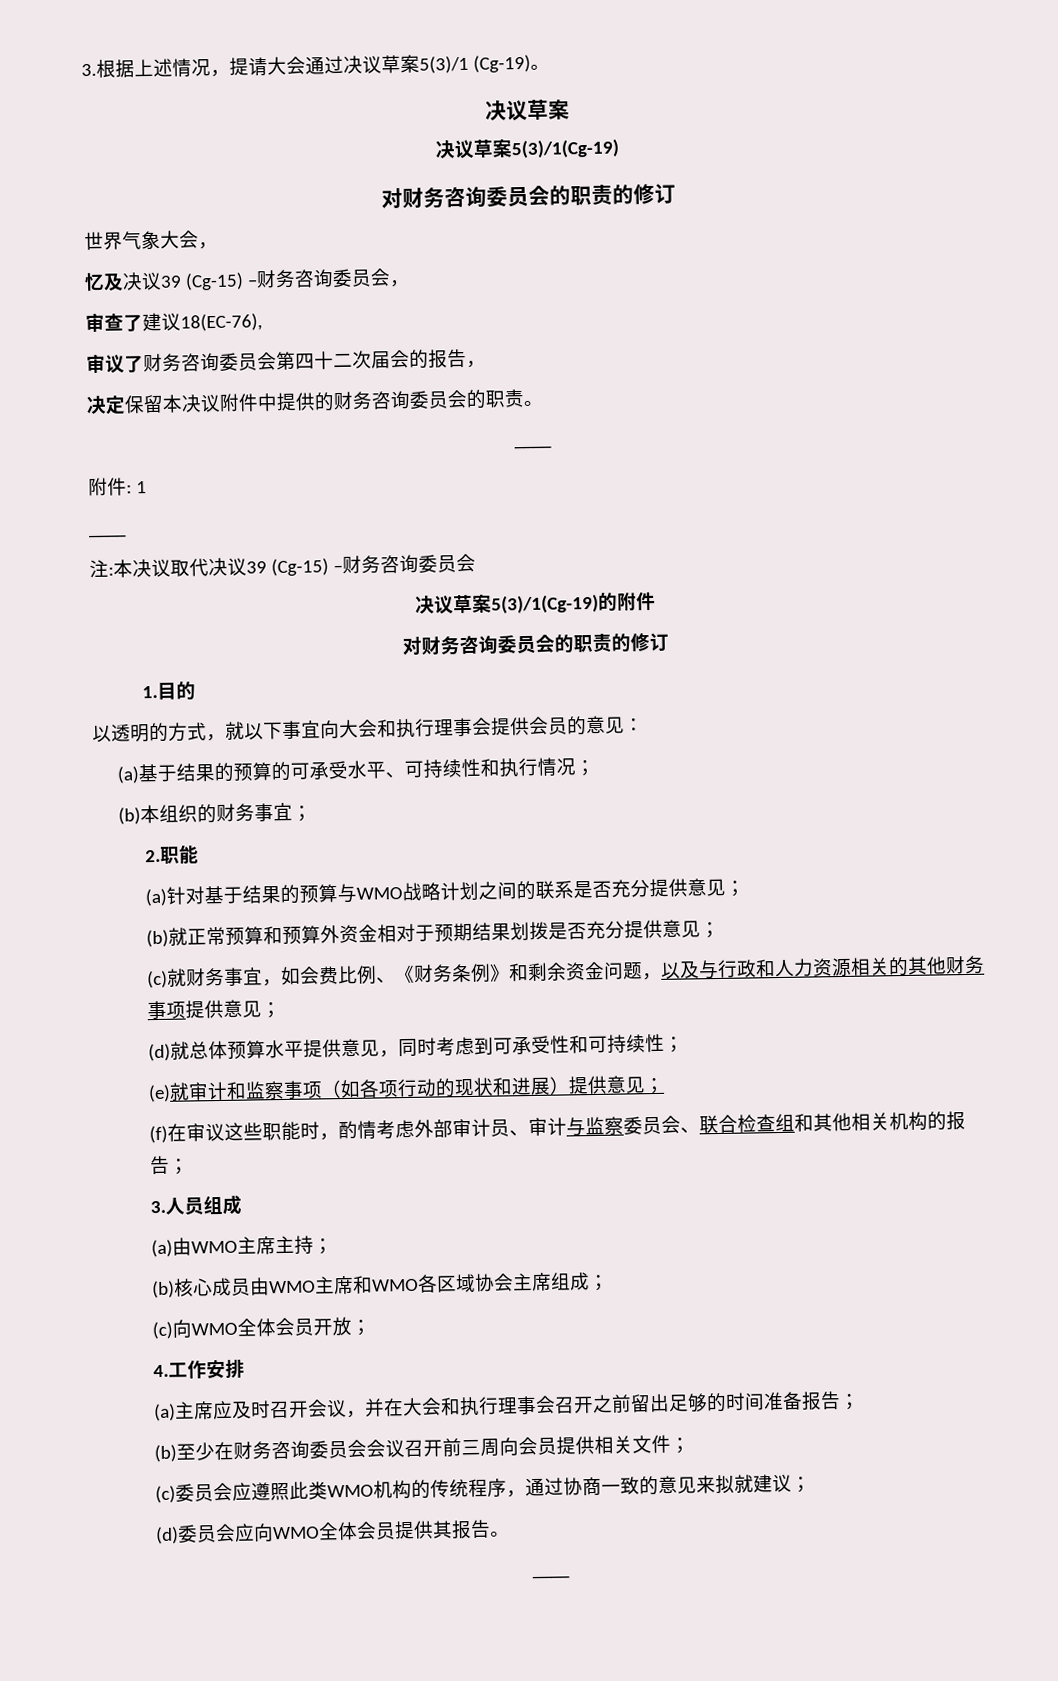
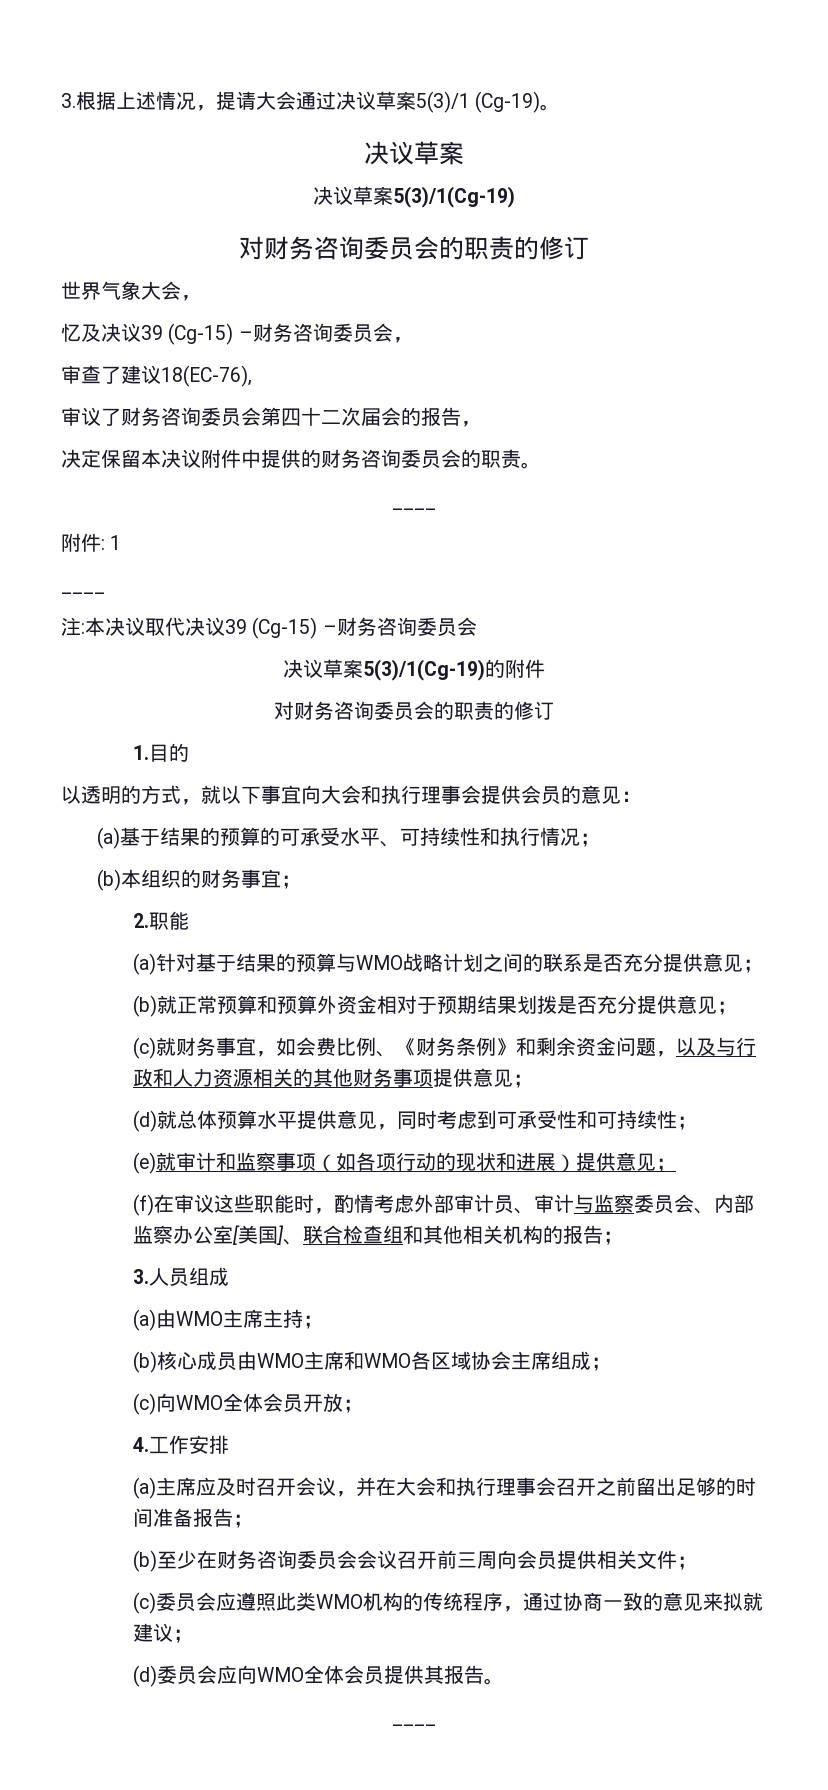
- (f)在审议这些职能时，酌情考虑外部审计员、审计与监察委员会、联合检查组和其他相关机构的报告；
+ (f)在审议这些职能时，酌情考虑外部审计员、审计与监察委员会、内部监察办公室[美国]、联合检查组和其他相关机构的报告；

